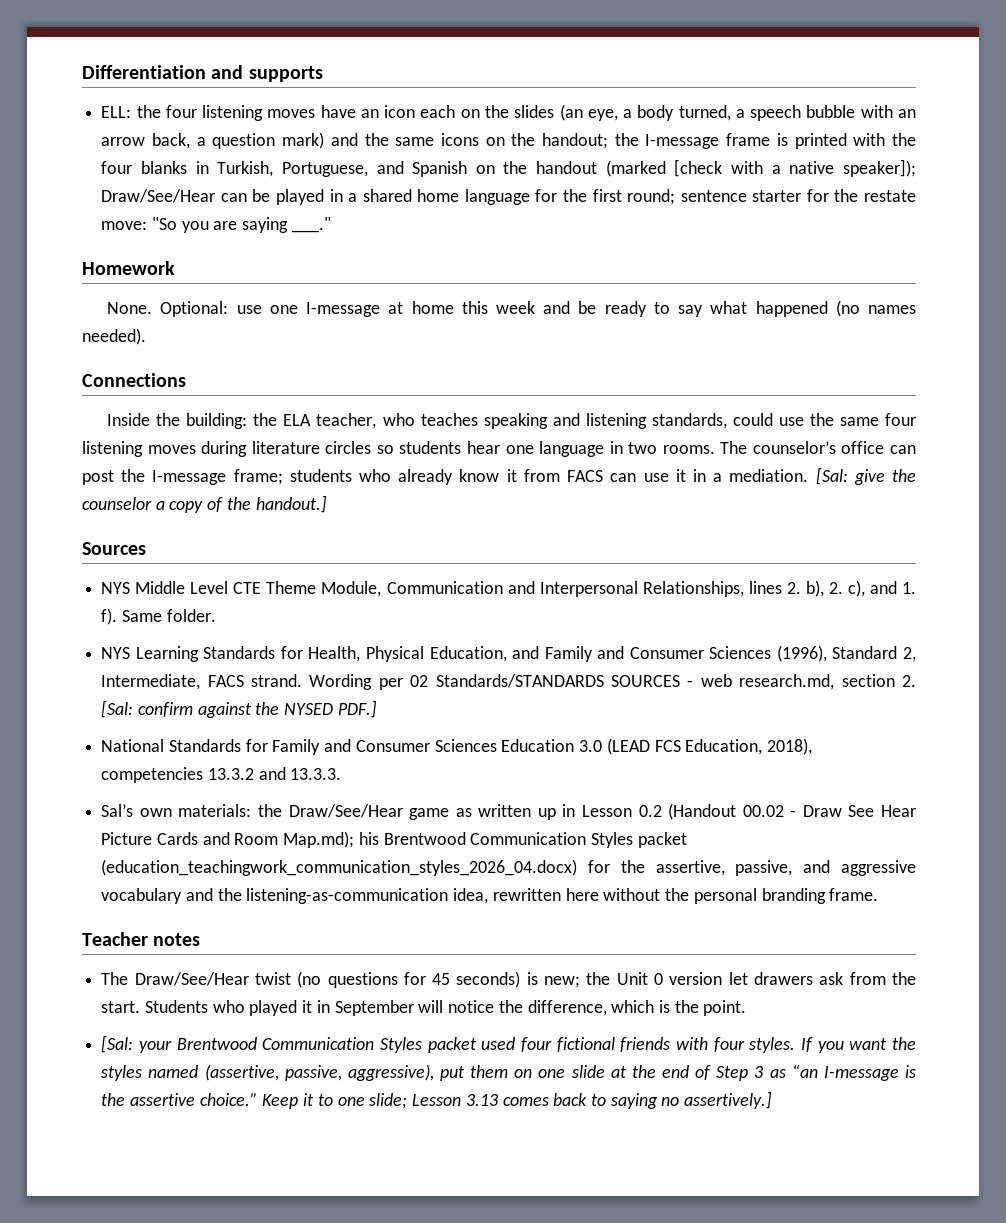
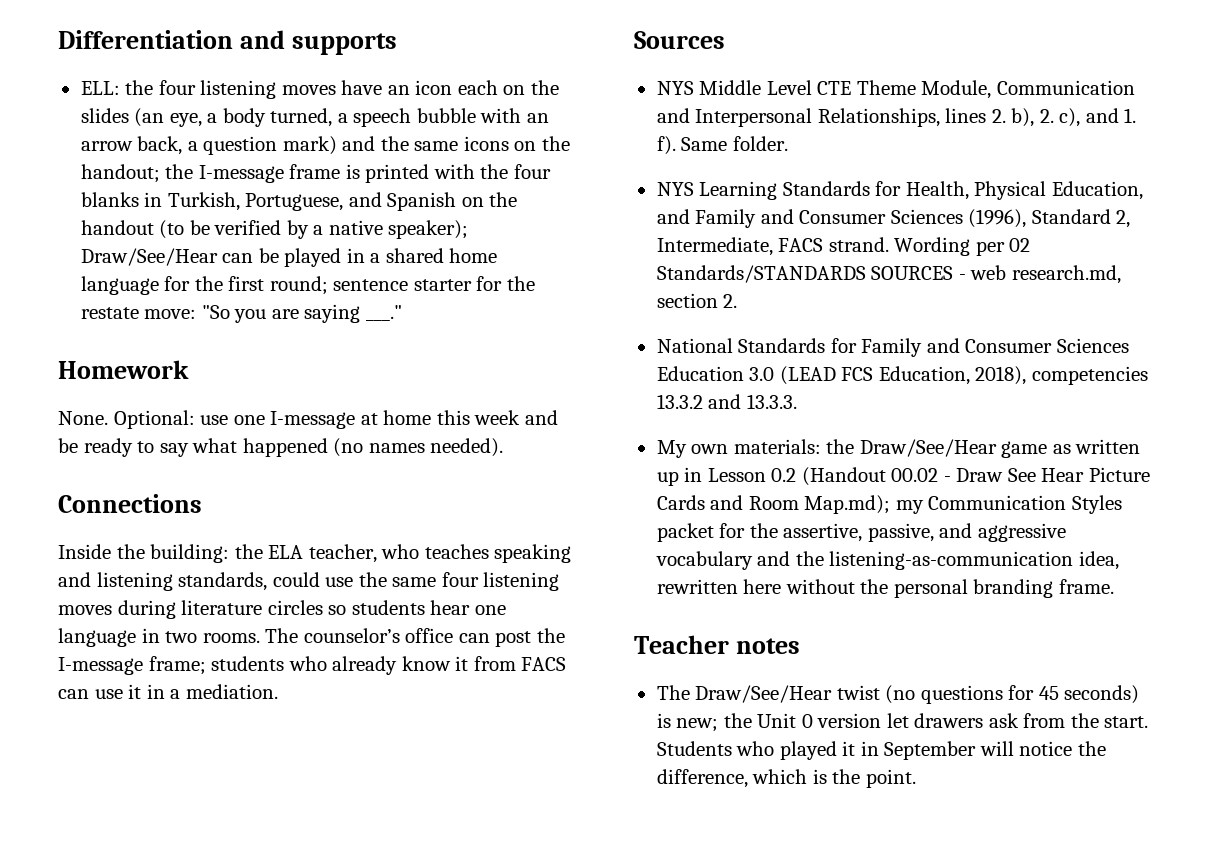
- the I-message frame is printed with the four blanks in Turkish, Portuguese, and Spanish on the handout (marked [check with a native speaker]);
+ the I-message frame is printed with the four blanks in Turkish, Portuguese, and Spanish on the handout (to be verified by a native speaker);
- [Sal: give the counselor a copy of the handout.]
- Wording per 02 Standards/STANDARDS SOURCES - web research.md, section 2. [Sal: confirm against the NYSED PDF.]
+ Wording per 02 Standards/STANDARDS SOURCES - web research.md, section 2.
- Sal’s own materials: the Draw/See/Hear game as written up in Lesson 0.2 (Handout 00.02 - Draw See Hear Picture Cards and Room Map.md); his Brentwood Communication Styles packet (education_teachingwork_communication_styles_2026_04.docx) for the assertive, passive, and aggressive vocabulary and the listening-as-communication idea, rewritten here without the personal branding frame.
+ My own materials: the Draw/See/Hear game as written up in Lesson 0.2 (Handout 00.02 - Draw See Hear Picture Cards and Room Map.md); my Communication Styles packet for the assertive, passive, and aggressive vocabulary and the listening-as-communication idea, rewritten here without the personal branding frame.
- [Sal: your Brentwood Communication Styles packet used four fictional friends with four styles. If you want the styles named (assertive, passive, aggressive), put them on one slide at the end of Step 3 as “an I-message is the assertive choice.” Keep it to one slide; Lesson 3.13 comes back to saying no assertively.]

